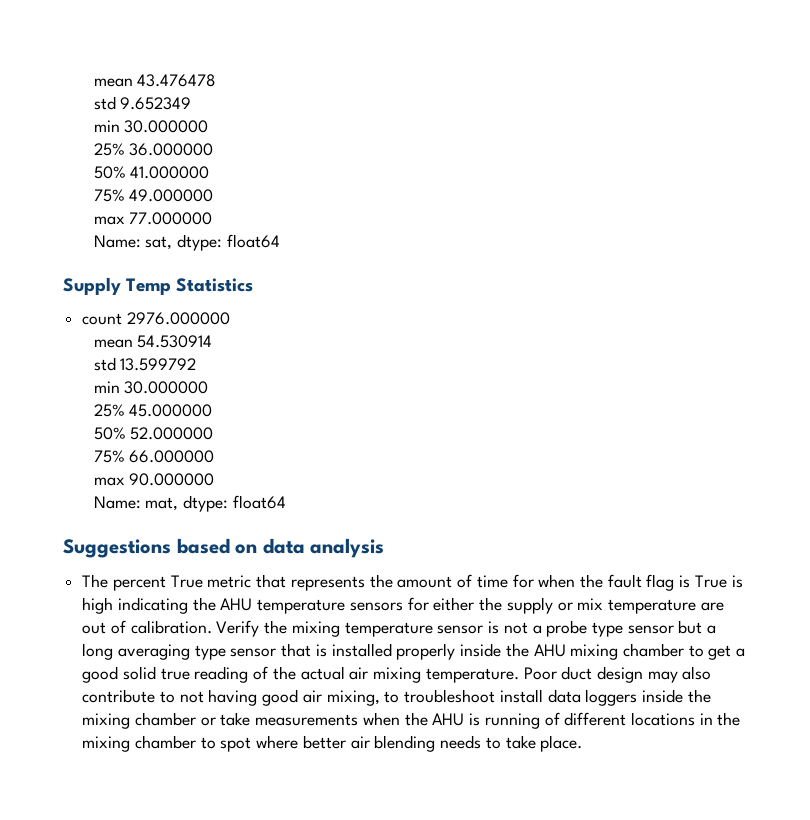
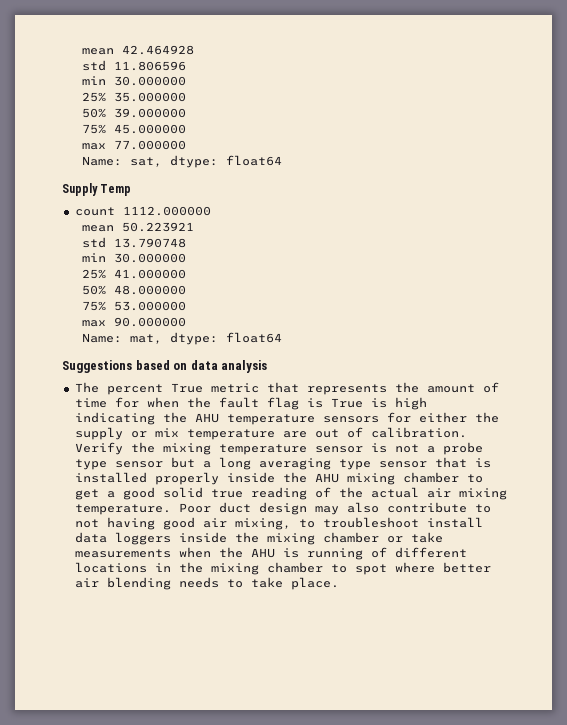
- mean 43.476478
- std 9.652349
+ mean 42.464928
+ std 11.806596
  min 30.000000
- 25% 36.000000
- 50% 41.000000
- 75% 49.000000
+ 25% 35.000000
+ 50% 39.000000
+ 75% 45.000000
- Supply Temp Statistics
+ Supply Temp
- count 2976.000000
- mean 54.530914
- std 13.599792
+ count 1112.000000
+ mean 50.223921
+ std 13.790748
  min 30.000000
- 25% 45.000000
- 50% 52.000000
- 75% 66.000000
+ 25% 41.000000
+ 50% 48.000000
+ 75% 53.000000

